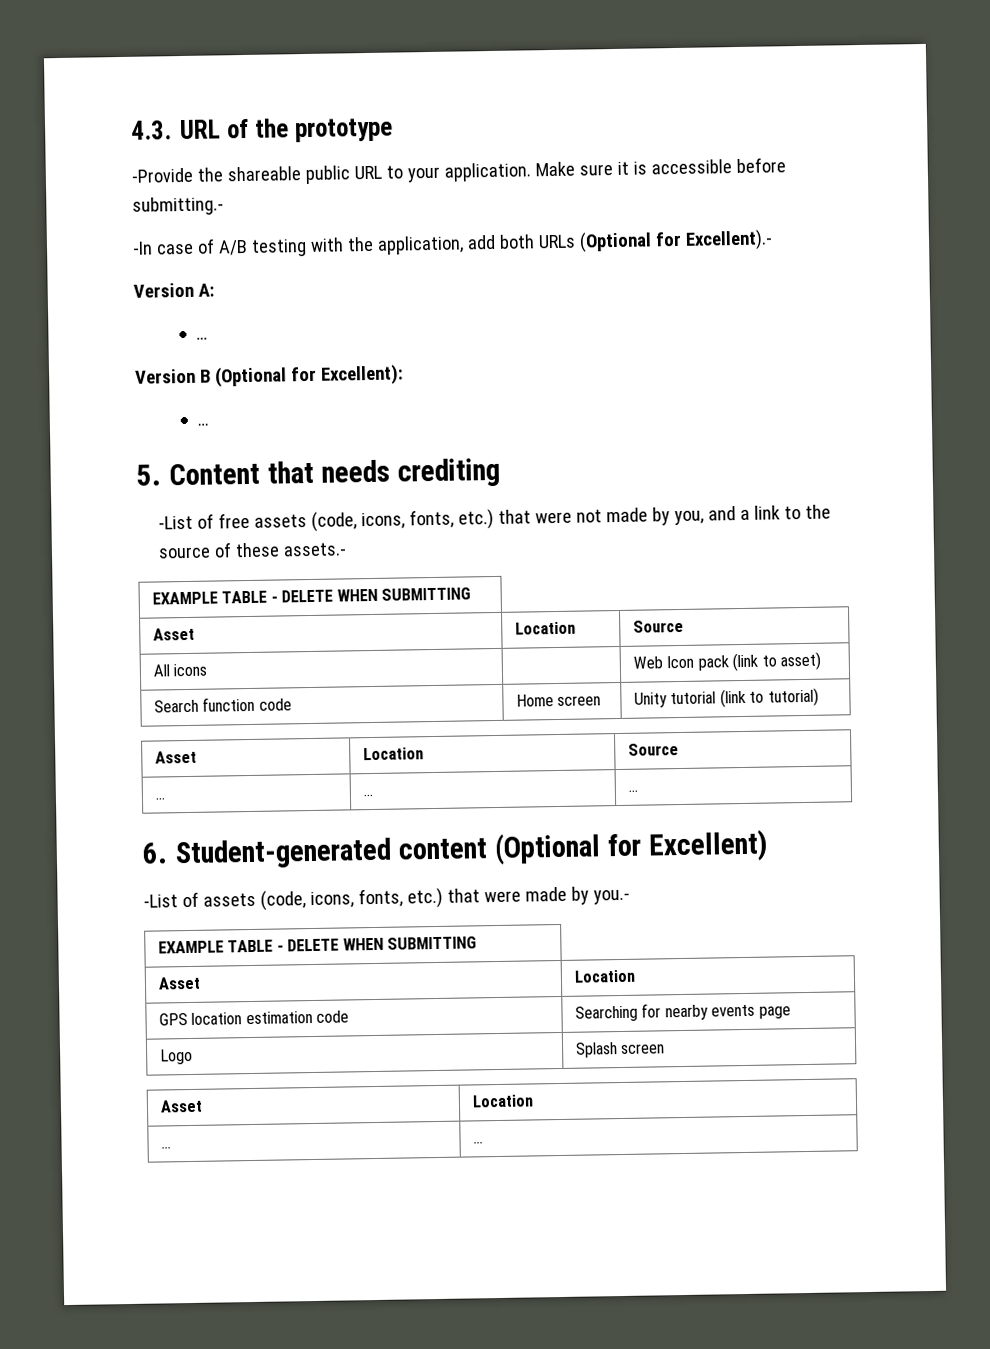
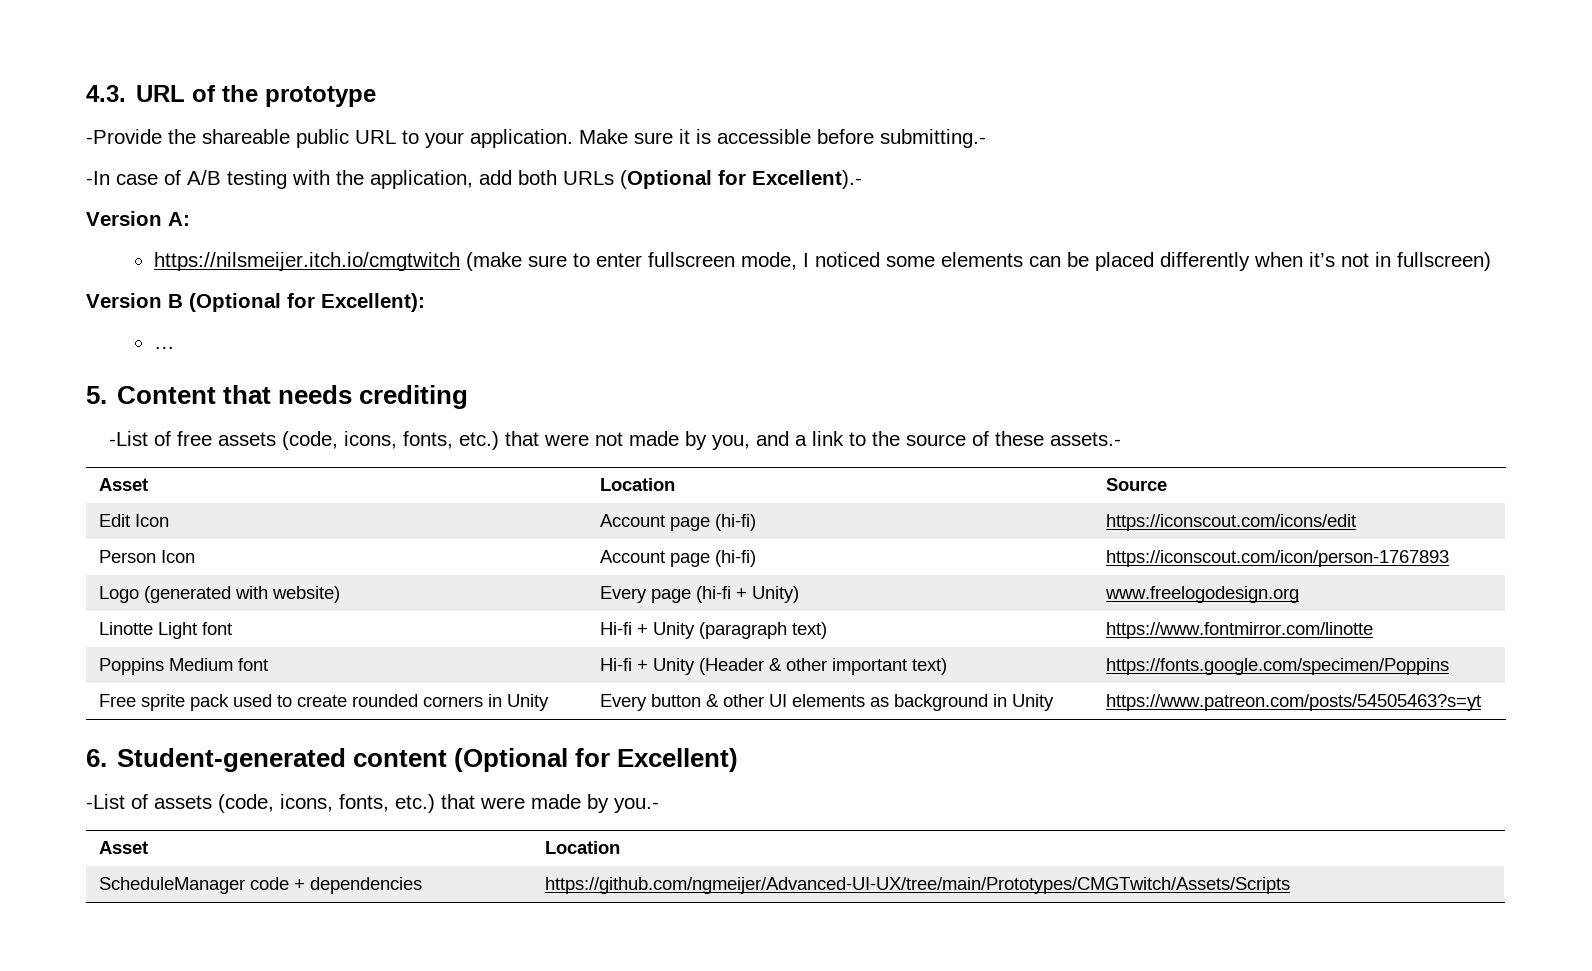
  Version A:
- …
+ https://nilsmeijer.itch.io/cmgtwitch (make sure to enter fullscreen mode, I noticed some elements can be placed differently when it’s not in fullscreen)
  -List of free assets (code, icons, fonts, etc.) that were not made by you, and a link to the source of these assets.-
- EXAMPLE TABLE - DELETE WHEN SUBMITTING
  Asset | Location | Source
- All icons | | Web Icon pack (link to asset)
- Search function code | Home screen | Unity tutorial (link to tutorial)
- Asset | Location | Source
- … | … | …
+ Edit Icon | Account page (hi-fi) | https://iconscout.com/icons/edit
+ Person Icon | Account page (hi-fi) | https://iconscout.com/icon/person-1767893
+ Logo (generated with website) | Every page (hi-fi + Unity) | www.freelogodesign.org
+ Linotte Light font | Hi-fi + Unity (paragraph text) | https://www.fontmirror.com/linotte
+ Poppins Medium font | Hi-fi + Unity (Header & other important text) | https://fonts.google.com/specimen/Poppins
+ Free sprite pack used to create rounded corners in Unity | Every button & other UI elements as background in Unity | https://www.patreon.com/posts/54505463?s=yt
  -List of assets (code, icons, fonts, etc.) that were made by you.-
- EXAMPLE TABLE - DELETE WHEN SUBMITTING
  Asset | Location
- GPS location estimation code | Searching for nearby events page
- Logo | Splash screen
- Asset | Location
- … | …
+ ScheduleManager code + dependencies | https://github.com/ngmeijer/Advanced-UI-UX/tree/main/Prototypes/CMGTwitch/Assets/Scripts

